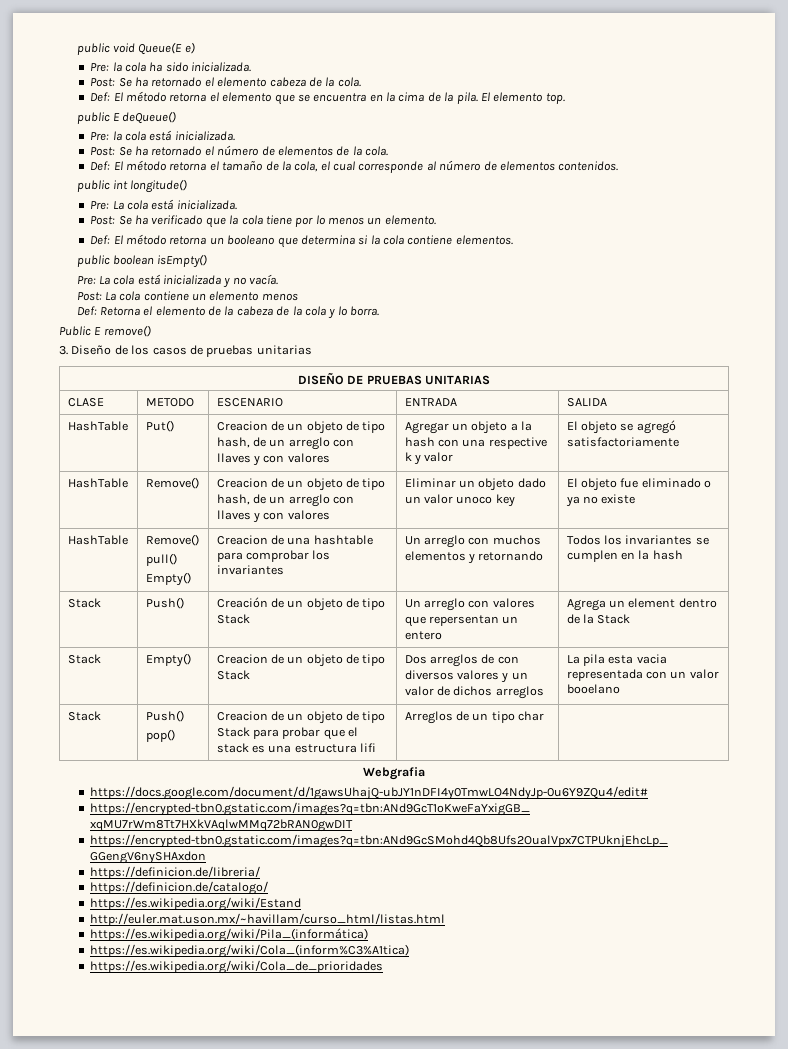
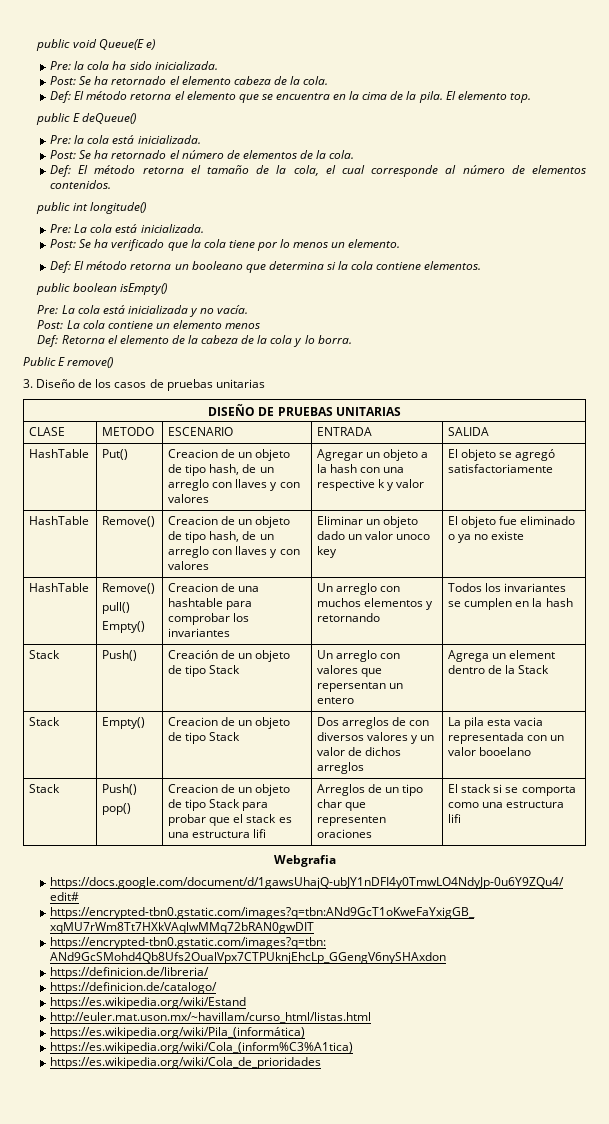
  Stack | Empty() | Creacion de un objeto de tipo Stack | Dos arreglos de con diversos valores y un valor de dichos arreglos | La pila esta vacia representada con un valor booelano
  Stack | Push()
- pop() | Creacion de un objeto de tipo Stack para probar que el stack es una estructura lifi | Arreglos de un tipo char |
+ pop() | Creacion de un objeto de tipo Stack para probar que el stack es una estructura lifi | Arreglos de un tipo char que representen oraciones | El stack si se comporta como una estructura lifi

